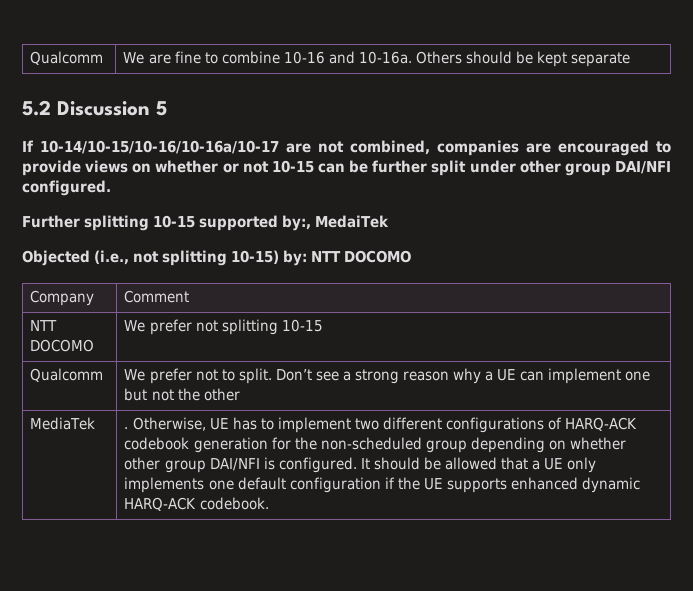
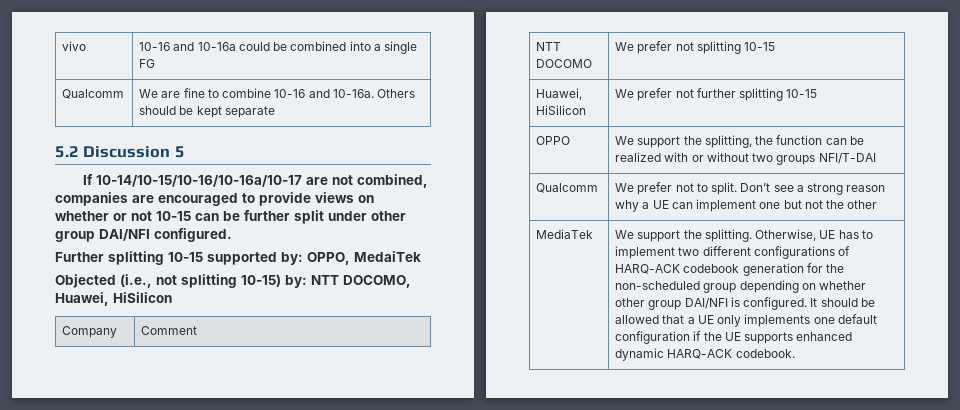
+ vivo | 10-16 and 10-16a could be combined into a single FG
- Further splitting 10-15 supported by:, MedaiTek
+ Further splitting 10-15 supported by: OPPO, MedaiTek
- Objected (i.e., not splitting 10-15) by: NTT DOCOMO
+ Objected (i.e., not splitting 10-15) by: NTT DOCOMO, Huawei, HiSilicon
+ Huawei, HiSilicon | We prefer not further splitting 10-15
+ OPPO | We support the splitting, the function can be realized with or without two groups NFI/T-DAI
- .
+ We support the splitting.

